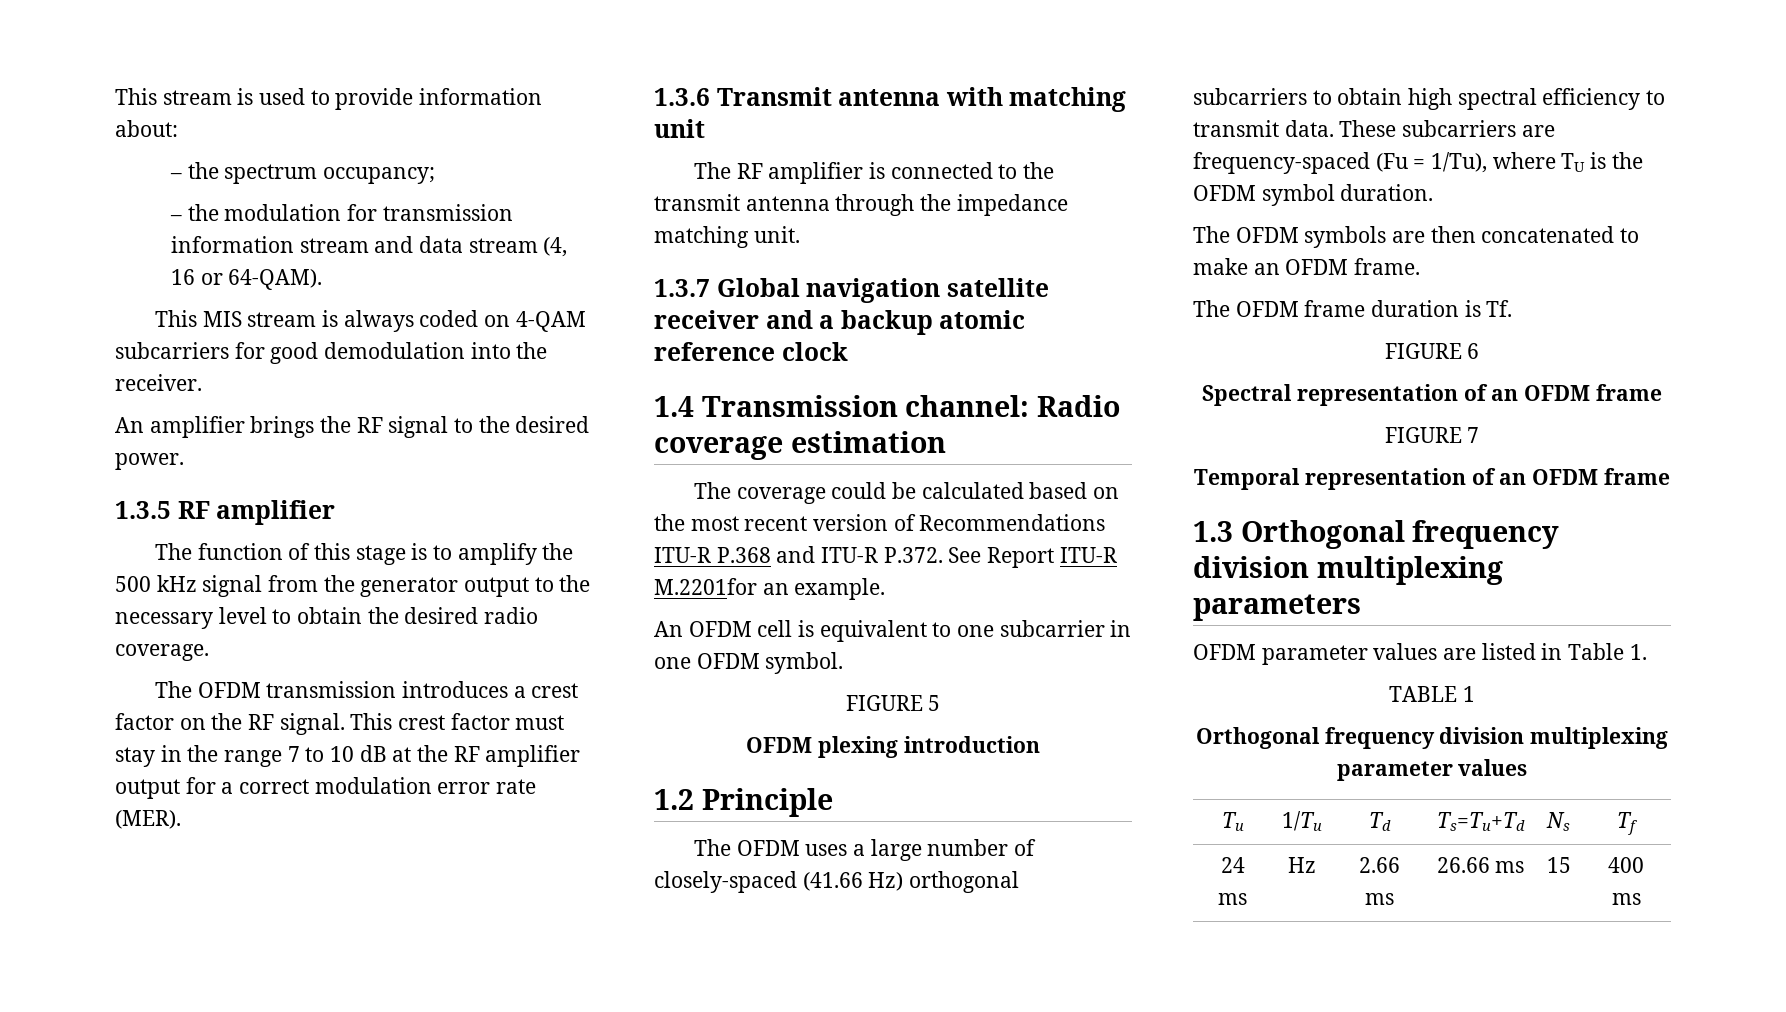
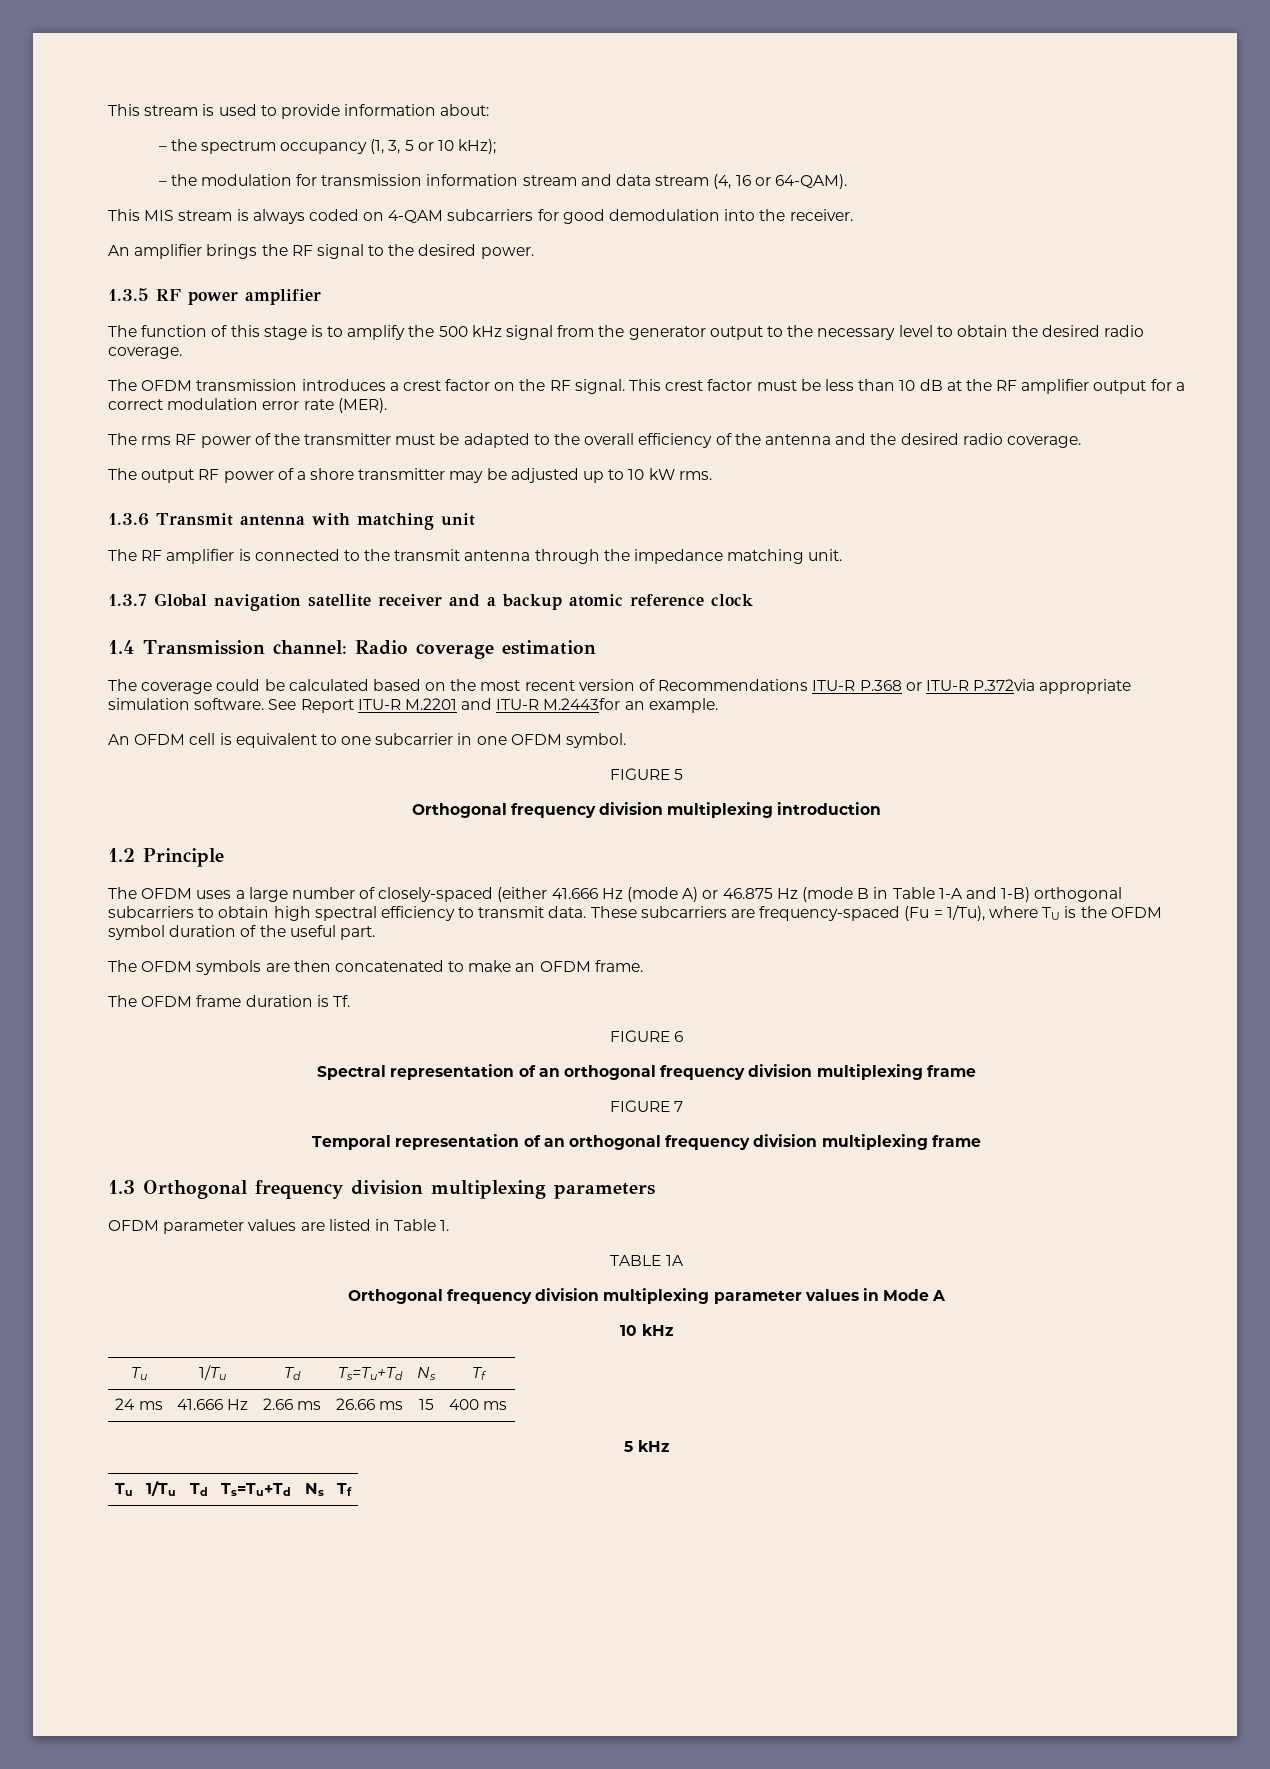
- – the spectrum occupancy;
+ – the spectrum occupancy (1, 3, 5 or 10 kHz);
- 1.3.5 RF amplifier
+ 1.3.5 RF power amplifier
- This crest factor must stay in the range 7 to 10 dB at the RF amplifier output for a correct modulation error rate (MER).
+ This crest factor must be less than 10 dB at the RF amplifier output for a correct modulation error rate (MER).
+ The rms RF power of the transmitter must be adapted to the overall efficiency of the antenna and the desired radio coverage.
+ The output RF power of a shore transmitter may be adjusted up to 10 kW rms.
- The coverage could be calculated based on the most recent version of Recommendations ITU-R P.368 and ITU-R P.372. See Report ITU-R M.2201for an example.
+ The coverage could be calculated based on the most recent version of Recommendations ITU-R P.368 or ITU-R P.372via appropriate simulation software. See Report ITU-R M.2201 and ITU-R M.2443for an example.
- OFDM plexing introduction
+ Orthogonal frequency division multiplexing introduction
- The OFDM uses a large number of closely-spaced (41.66 Hz) orthogonal subcarriers to obtain high spectral efficiency to transmit data.
+ The OFDM uses a large number of closely-spaced (either 41.666 Hz (mode A) or 46.875 Hz (mode B in Table 1-A and 1-B) orthogonal subcarriers to obtain high spectral efficiency to transmit data.
- These subcarriers are frequency-spaced (Fu = 1/Tu), where TU is the OFDM symbol duration.
+ These subcarriers are frequency-spaced (Fu = 1/Tu), where TU is the OFDM symbol duration of the useful part.
- Spectral representation of an OFDM frame
+ Spectral representation of an orthogonal frequency division multiplexing frame
- Temporal representation of an OFDM frame
+ Temporal representation of an orthogonal frequency division multiplexing frame
- TABLE 1
+ TABLE 1A
- Orthogonal frequency division multiplexing parameter values
+ Orthogonal frequency division multiplexing parameter values in Mode A
+ 10 kHz
- 24 ms | Hz | 2.66 ms | 26.66 ms | 15 | 400 ms
+ 24 ms | 41.666 Hz | 2.66 ms | 26.66 ms | 15 | 400 ms
+ 5 kHz
+ Tu | 1/Tu | Td | Ts=Tu+Td | Ns | Tf

